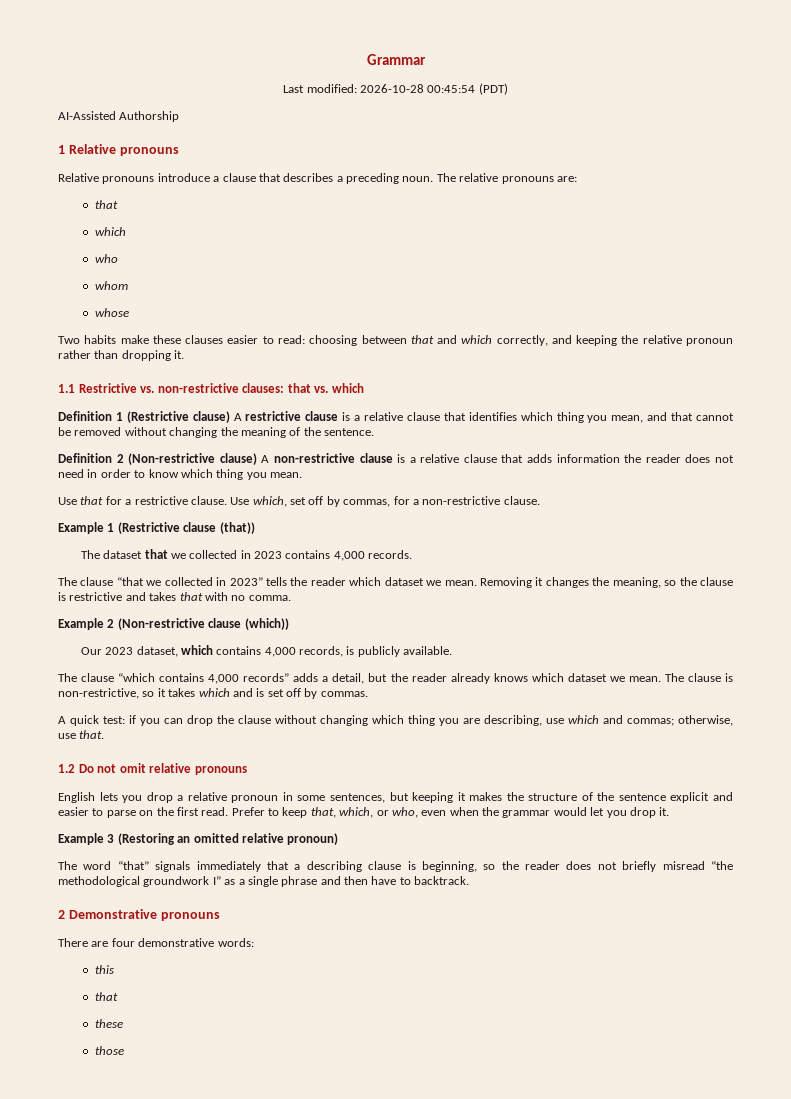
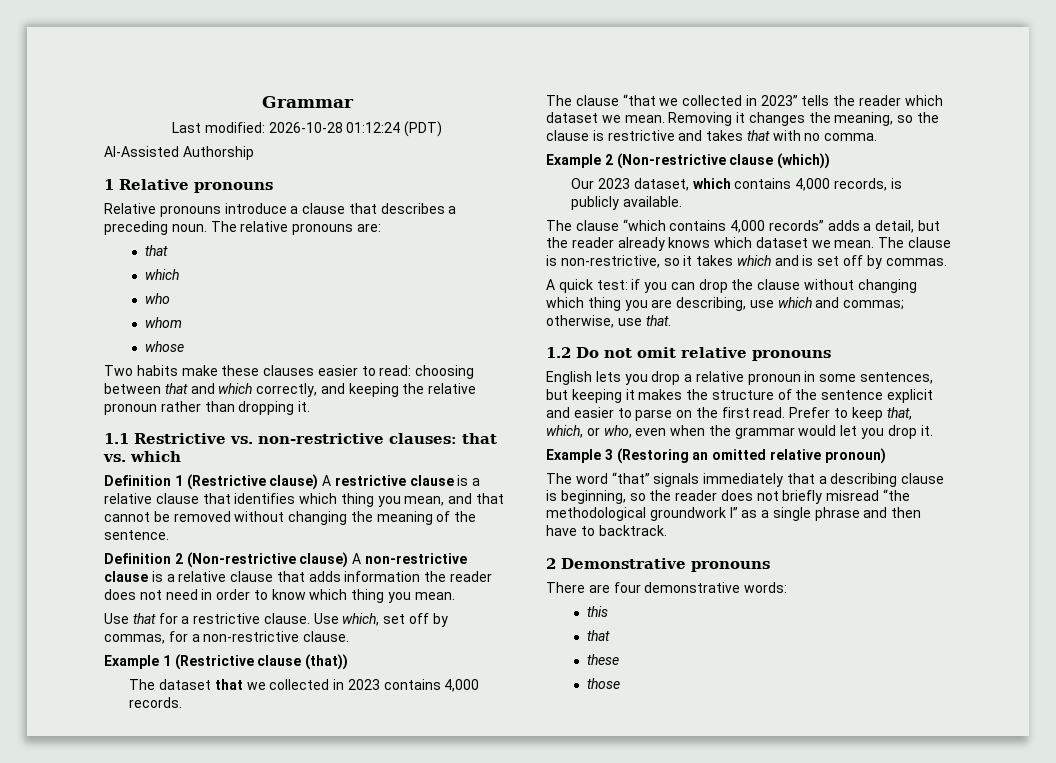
- Last modified: 2026-10-28 00:45:54 (PDT)
+ Last modified: 2026-10-28 01:12:24 (PDT)

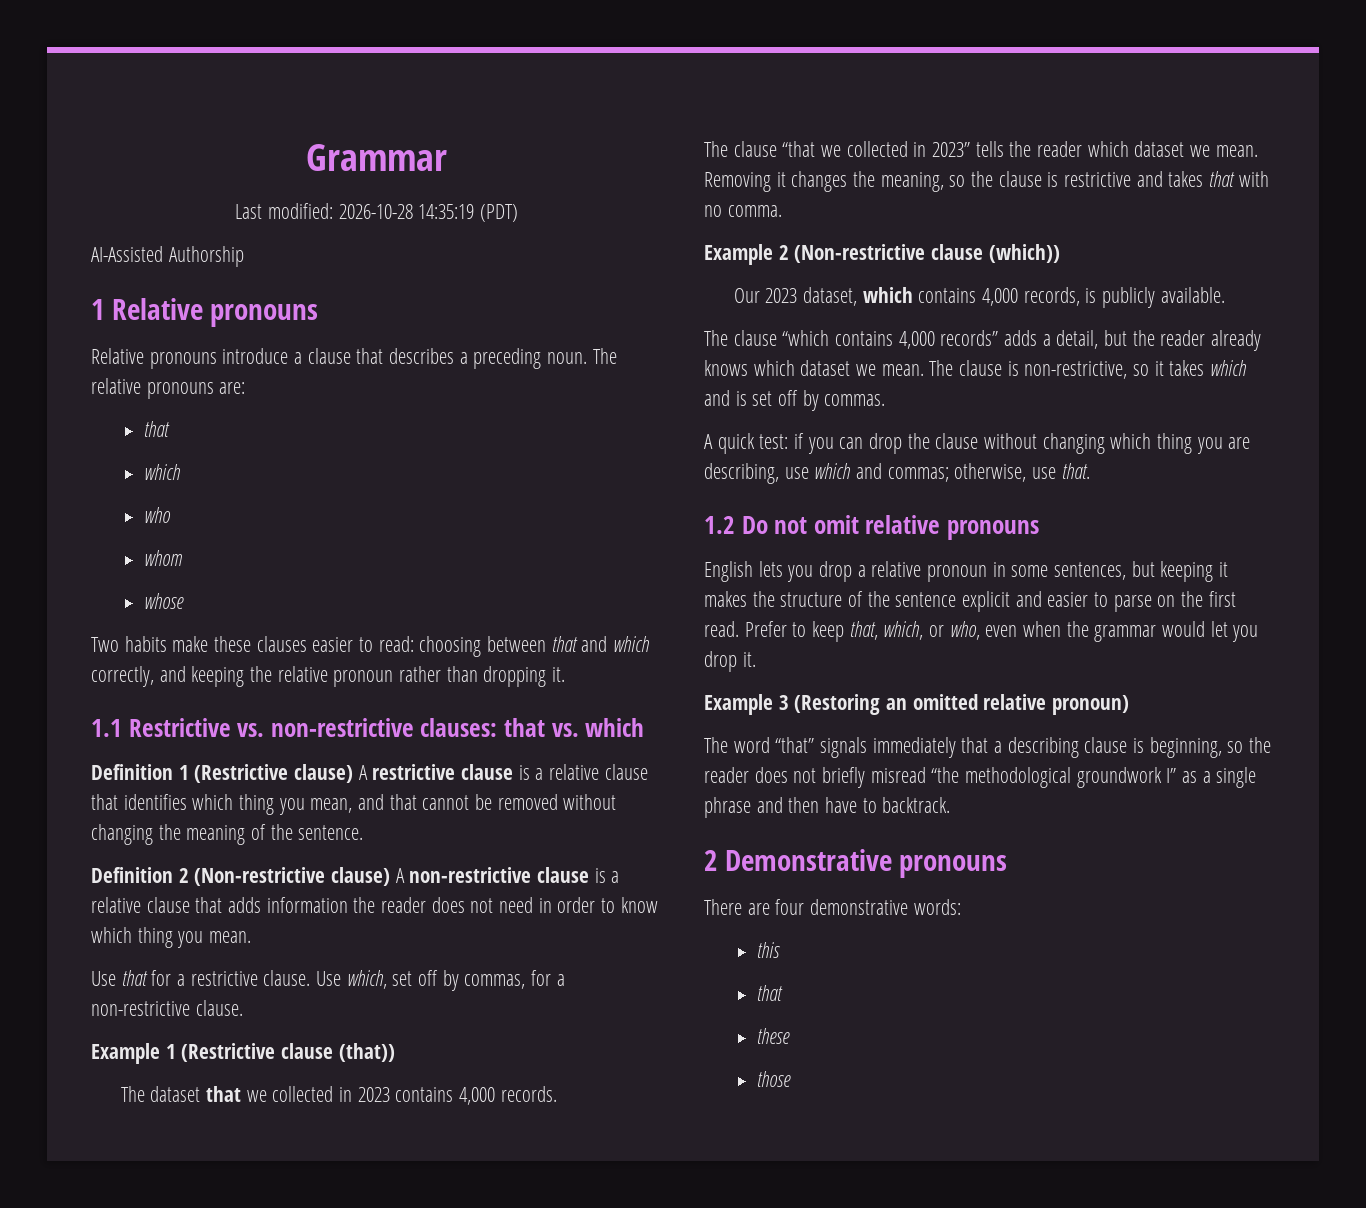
- Last modified: 2026-10-28 01:12:24 (PDT)
+ Last modified: 2026-10-28 14:35:19 (PDT)

